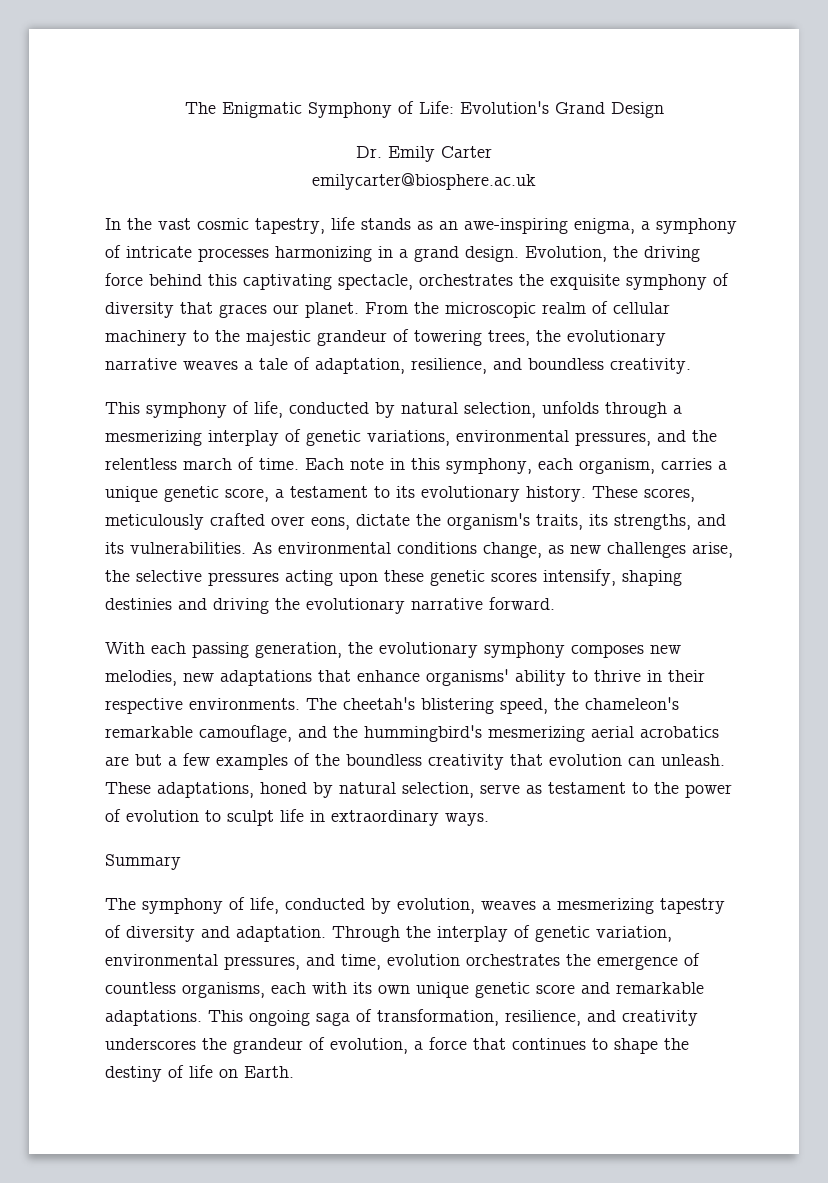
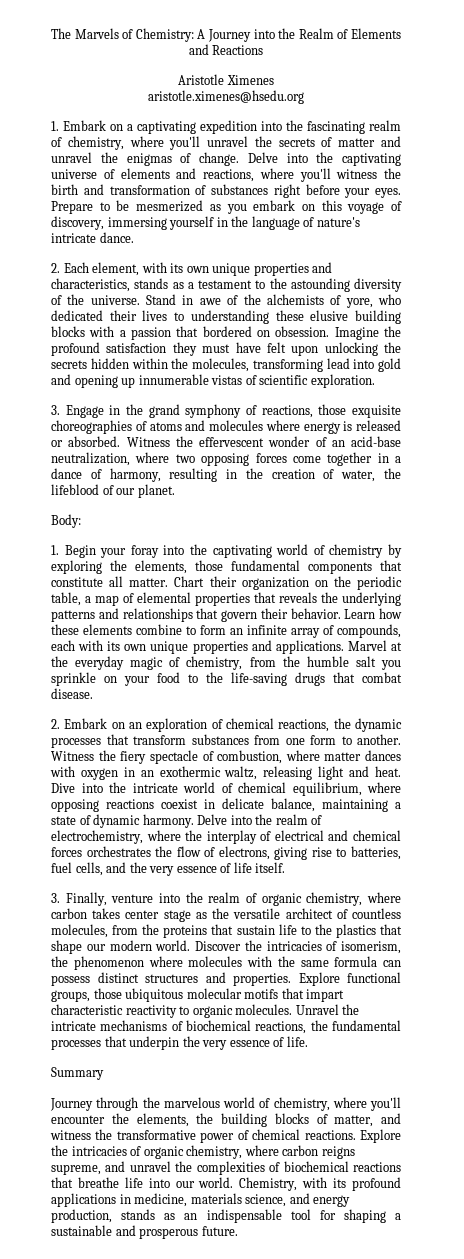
- The Enigmatic Symphony of Life: Evolution's Grand Design
- Dr. Emily Carter
- emilycarter@biosphere.ac.uk
- In the vast cosmic tapestry, life stands as an awe-inspiring enigma, a symphony of intricate processes harmonizing in a grand design. Evolution, the driving force behind this captivating spectacle, orchestrates the exquisite symphony of diversity that graces our planet. From the microscopic realm of cellular machinery to the majestic grandeur of towering trees, the evolutionary narrative weaves a tale of adaptation, resilience, and boundless creativity.
- This symphony of life, conducted by natural selection, unfolds through a mesmerizing interplay of genetic variations, environmental pressures, and the relentless march of time. Each note in this symphony, each organism, carries a unique genetic score, a testament to its evolutionary history. These scores, meticulously crafted over eons, dictate the organism's traits, its strengths, and its vulnerabilities. As environmental conditions change, as new challenges arise, the selective pressures acting upon these genetic scores intensify, shaping destinies and driving the evolutionary narrative forward.
- With each passing generation, the evolutionary symphony composes new melodies, new adaptations that enhance organisms' ability to thrive in their respective environments. The cheetah's blistering speed, the chameleon's remarkable camouflage, and the hummingbird's mesmerizing aerial acrobatics are but a few examples of the boundless creativity that evolution can unleash. These adaptations, honed by natural selection, serve as testament to the power of evolution to sculpt life in extraordinary ways.
+ The Marvels of Chemistry: A Journey into the Realm of Elements and Reactions
+ Aristotle Ximenes
+ aristotle.ximenes@hsedu.org
+ 1. Embark on a captivating expedition into the fascinating realm of chemistry, where you'll unravel the secrets of matter and unravel the enigmas of change. Delve into the captivating universe of elements and reactions, where you'll witness the birth and transformation of substances right before your eyes. Prepare to be mesmerized as you embark on this voyage of discovery, immersing yourself in the language of nature's intricate dance.
+ 2. Each element, with its own unique properties and characteristics, stands as a testament to the astounding diversity of the universe. Stand in awe of the alchemists of yore, who dedicated their lives to understanding these elusive building blocks with a passion that bordered on obsession. Imagine the profound satisfaction they must have felt upon unlocking the secrets hidden within the molecules, transforming lead into gold and opening up innumerable vistas of scientific exploration.
+ 3. Engage in the grand symphony of reactions, those exquisite choreographies of atoms and molecules where energy is released or absorbed. Witness the effervescent wonder of an acid-base neutralization, where two opposing forces come together in a dance of harmony, resulting in the creation of water, the lifeblood of our planet.
+ Body:
+ 1. Begin your foray into the captivating world of chemistry by exploring the elements, those fundamental components that constitute all matter. Chart their organization on the periodic table, a map of elemental properties that reveals the underlying patterns and relationships that govern their behavior. Learn how these elements combine to form an infinite array of compounds, each with its own unique properties and applications. Marvel at the everyday magic of chemistry, from the humble salt you sprinkle on your food to the life-saving drugs that combat disease.
+ 2. Embark on an exploration of chemical reactions, the dynamic processes that transform substances from one form to another. Witness the fiery spectacle of combustion, where matter dances with oxygen in an exothermic waltz, releasing light and heat. Dive into the intricate world of chemical equilibrium, where opposing reactions coexist in delicate balance, maintaining a state of dynamic harmony. Delve into the realm of electrochemistry, where the interplay of electrical and chemical forces orchestrates the flow of electrons, giving rise to batteries, fuel cells, and the very essence of life itself.
+ 3. Finally, venture into the realm of organic chemistry, where carbon takes center stage as the versatile architect of countless molecules, from the proteins that sustain life to the plastics that shape our modern world. Discover the intricacies of isomerism, the phenomenon where molecules with the same formula can possess distinct structures and properties. Explore functional groups, those ubiquitous molecular motifs that impart characteristic reactivity to organic molecules. Unravel the intricate mechanisms of biochemical reactions, the fundamental processes that underpin the very essence of life.
  Summary
- The symphony of life, conducted by evolution, weaves a mesmerizing tapestry of diversity and adaptation. Through the interplay of genetic variation, environmental pressures, and time, evolution orchestrates the emergence of countless organisms, each with its own unique genetic score and remarkable adaptations. This ongoing saga of transformation, resilience, and creativity underscores the grandeur of evolution, a force that continues to shape the destiny of life on Earth.
+ Journey through the marvelous world of chemistry, where you'll encounter the elements, the building blocks of matter, and witness the transformative power of chemical reactions. Explore the intricacies of organic chemistry, where carbon reigns supreme, and unravel the complexities of biochemical reactions that breathe life into our world. Chemistry, with its profound applications in medicine, materials science, and energy production, stands as an indispensable tool for shaping a sustainable and prosperous future.

